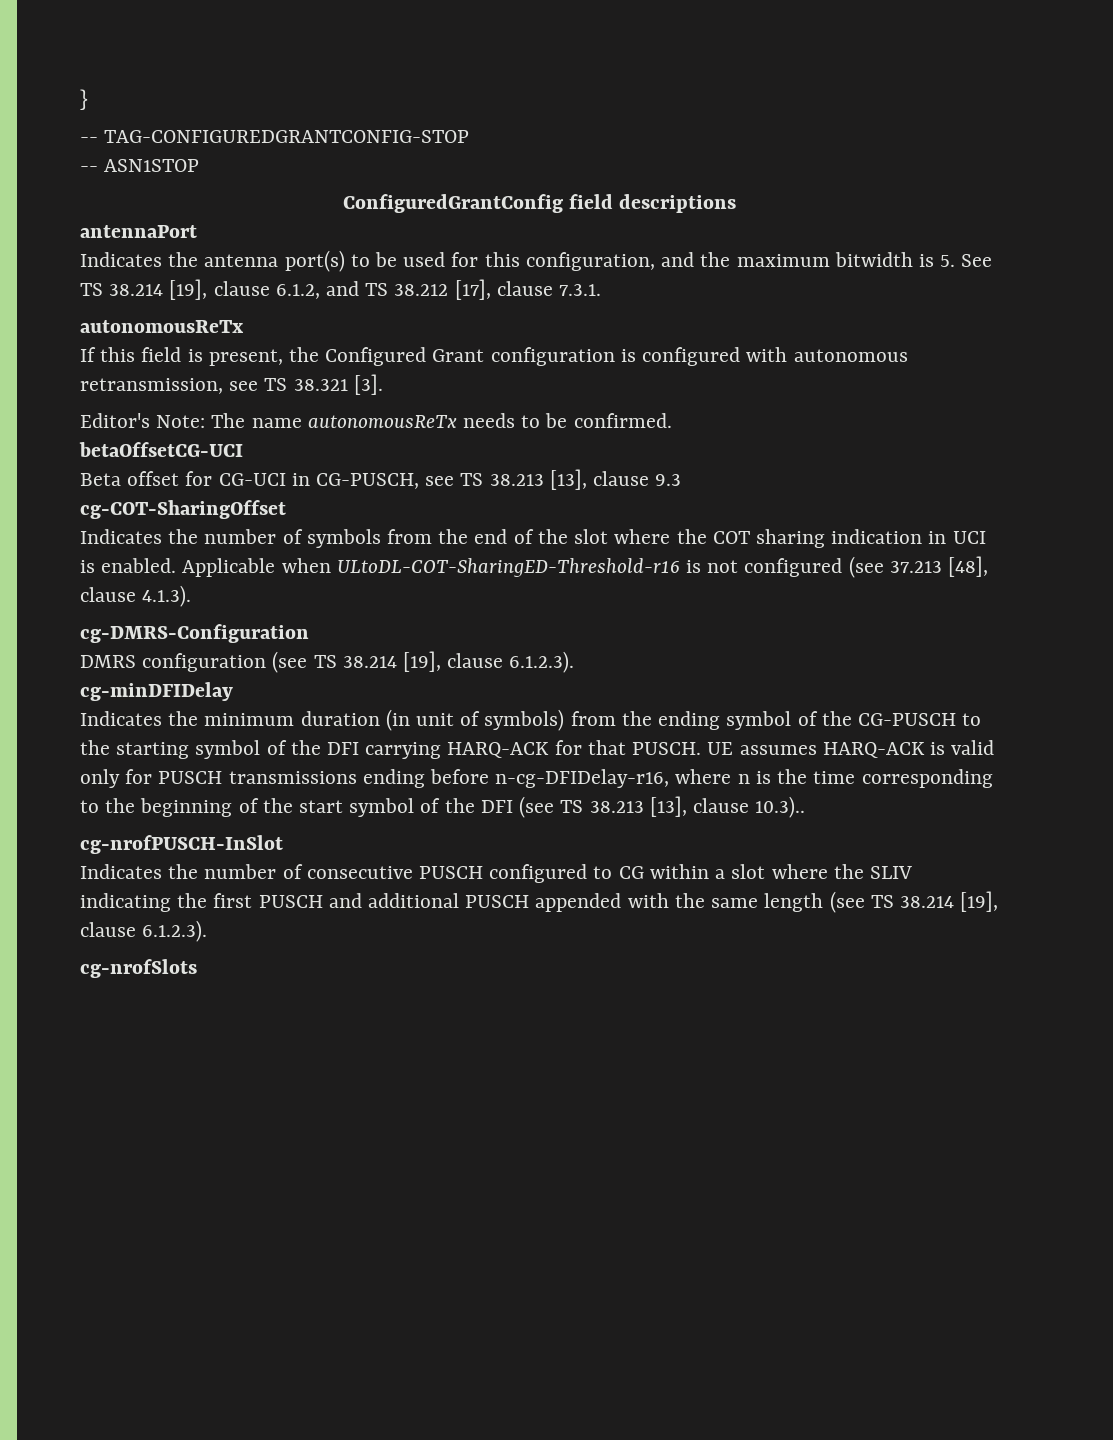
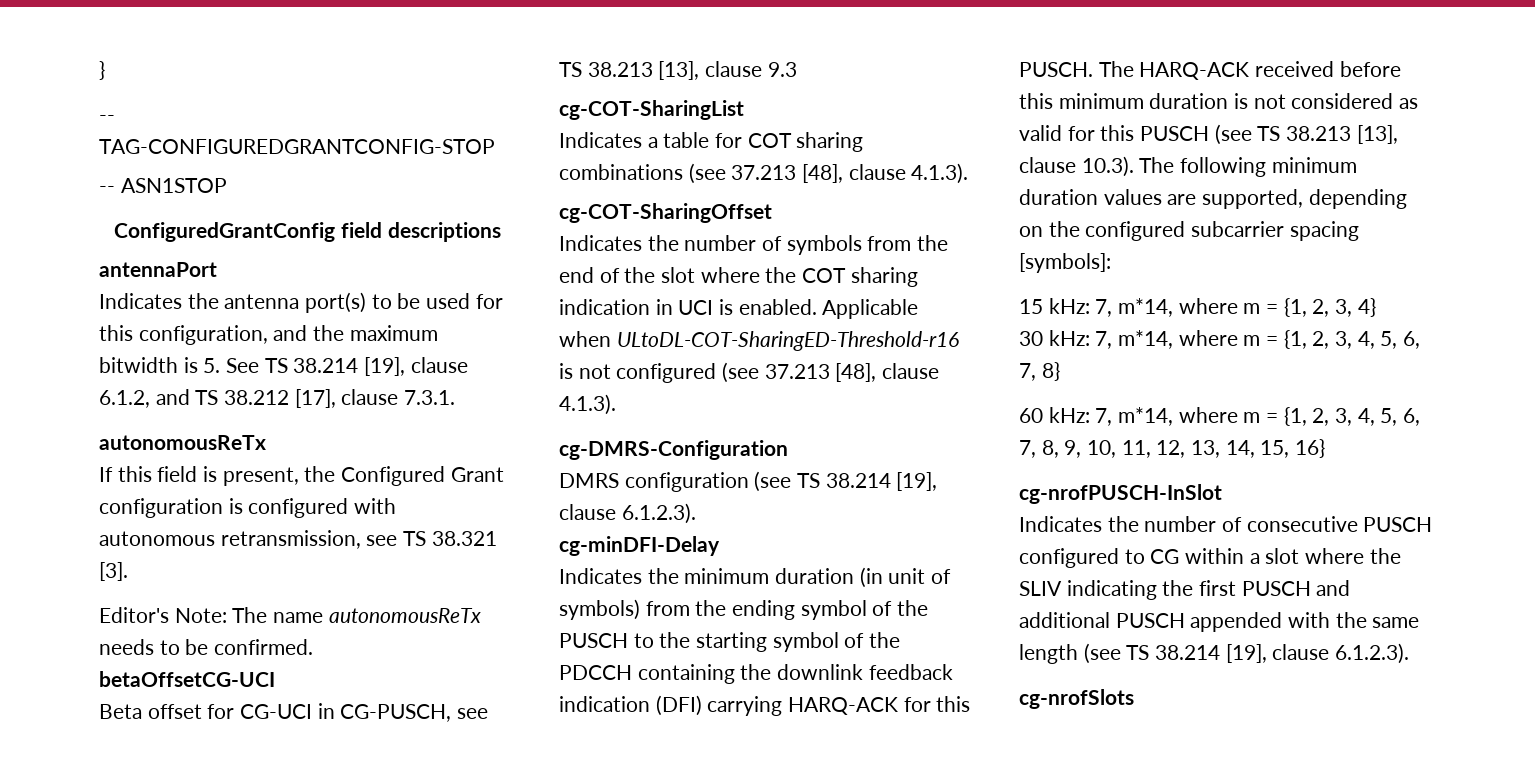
+ cg-COT-SharingList
+ Indicates a table for COT sharing combinations (see 37.213 [48], clause 4.1.3).
- cg-minDFIDelay
+ cg-minDFI-Delay
- Indicates the minimum duration (in unit of symbols) from the ending symbol of the CG-PUSCH to the starting symbol of the DFI carrying HARQ-ACK for that PUSCH. UE assumes HARQ-ACK is valid only for PUSCH transmissions ending before n-cg-DFIDelay-r16, where n is the time corresponding to the beginning of the start symbol of the DFI (see TS 38.213 [13], clause 10.3)..
+ Indicates the minimum duration (in unit of symbols) from the ending symbol of the PUSCH to the starting symbol of the PDCCH containing the downlink feedback indication (DFI) carrying HARQ-ACK for this PUSCH. The HARQ-ACK received before this minimum duration is not considered as valid for this PUSCH (see TS 38.213 [13], clause 10.3). The following minimum duration values are supported, depending on the configured subcarrier spacing [symbols]:
+ 15 kHz: 7, m*14, where m = {1, 2, 3, 4}
+ 30 kHz: 7, m*14, where m = {1, 2, 3, 4, 5, 6, 7, 8}
+ 60 kHz: 7, m*14, where m = {1, 2, 3, 4, 5, 6, 7, 8, 9, 10, 11, 12, 13, 14, 15, 16}

